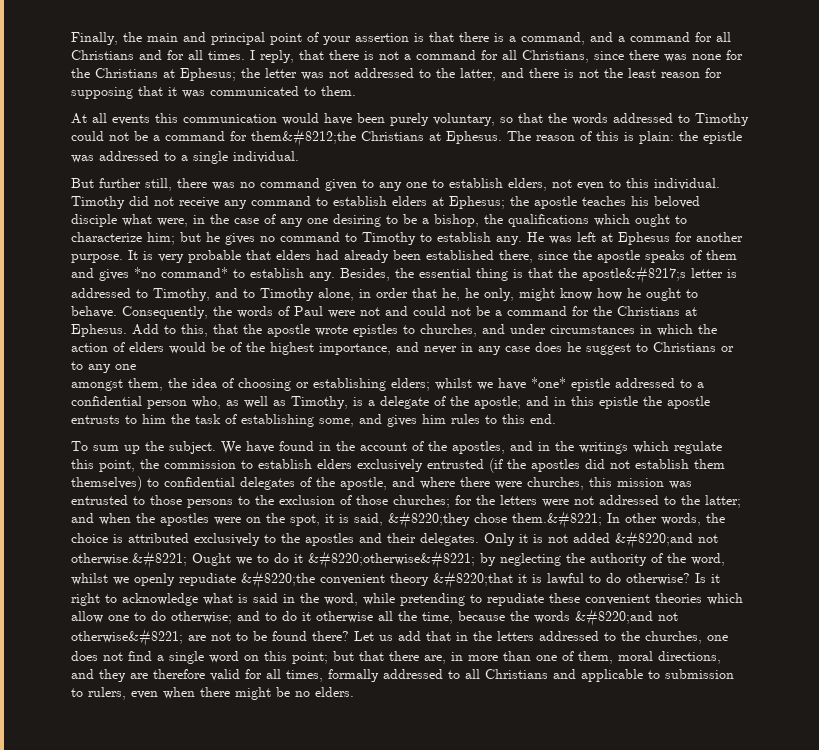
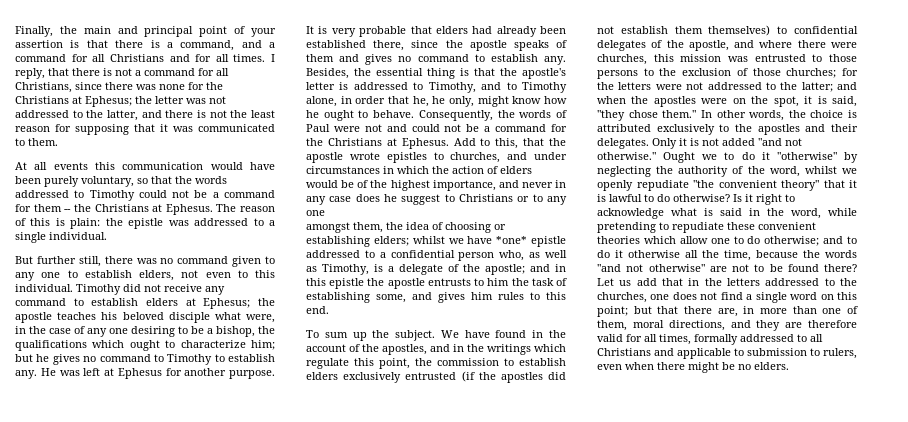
- At all events this communication would have been purely voluntary, so that the words addressed to Timothy could not be a command for them&#8212;the Christians at Ephesus.
+ At all events this communication would have been purely voluntary, so that the words addressed to Timothy could not be a command for them -- the Christians at Ephesus.
- It is very probable that elders had already been established there, since the apostle speaks of them and gives *no command* to establish any.
+ It is very probable that elders had already been established there, since the apostle speaks of them and gives no command to establish any.
- Besides, the essential thing is that the apostle&#8217;s letter is addressed to Timothy, and to Timothy alone, in order that he, he only, might know how he ought to behave.
+ Besides, the essential thing is that the apostle's letter is addressed to Timothy, and to Timothy alone, in order that he, he only, might know how he ought to behave.
- and when the apostles were on the spot, it is said, &#8220;they chose them.&#8221;
+ and when the apostles were on the spot, it is said, "they chose them."
- Only it is not added &#8220;and not otherwise.&#8221; Ought we to do it &#8220;otherwise&#8221; by neglecting the authority of the word, whilst we openly repudiate &#8220;the convenient theory &#8220;that it is lawful to do otherwise?
+ Only it is not added "and not otherwise." Ought we to do it "otherwise" by neglecting the authority of the word, whilst we openly repudiate "the convenient theory" that it is lawful to do otherwise?
- Is it right to acknowledge what is said in the word, while pretending to repudiate these convenient theories which allow one to do otherwise; and to do it otherwise all the time, because the words &#8220;and not otherwise&#8221; are not to be found there?
+ Is it right to acknowledge what is said in the word, while pretending to repudiate these convenient theories which allow one to do otherwise; and to do it otherwise all the time, because the words "and not otherwise" are not to be found there?

